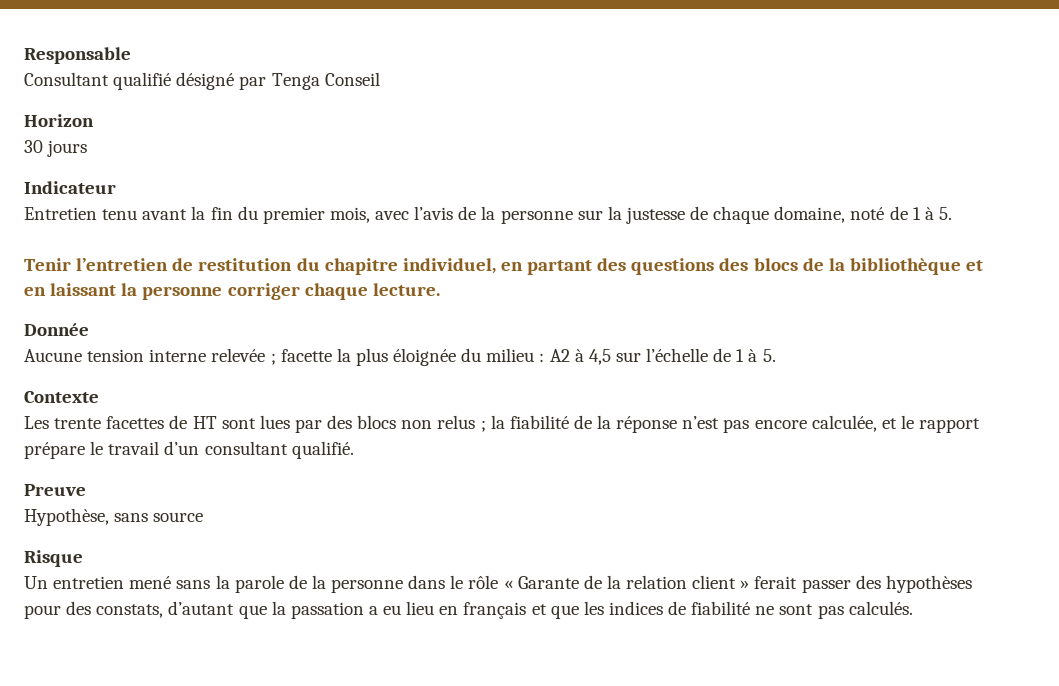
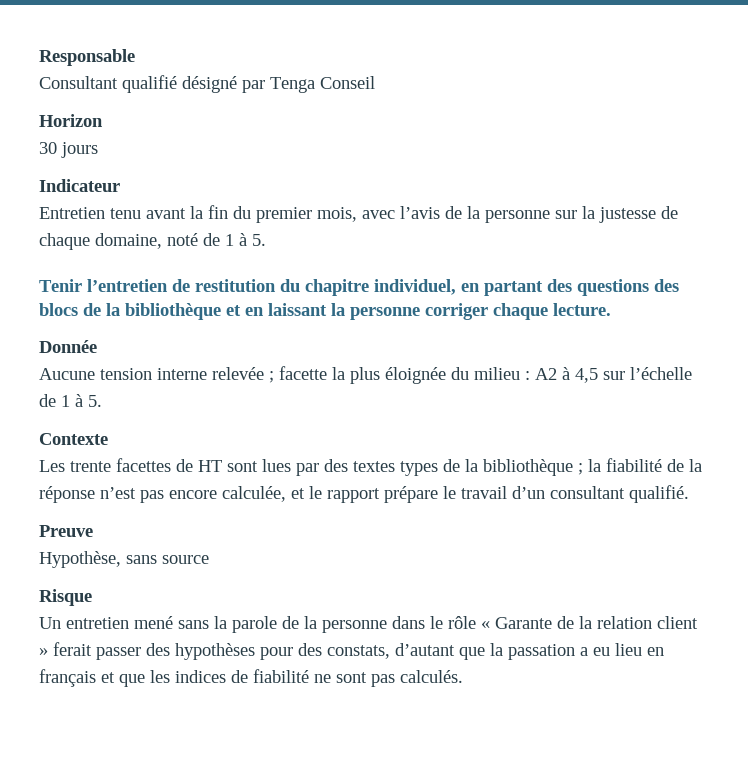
- Les trente facettes de HT sont lues par des blocs non relus ; la fiabilité de la réponse n’est pas encore calculée, et le rapport prépare le travail d’un consultant qualifié.
+ Les trente facettes de HT sont lues par des textes types de la bibliothèque ; la fiabilité de la réponse n’est pas encore calculée, et le rapport prépare le travail d’un consultant qualifié.

